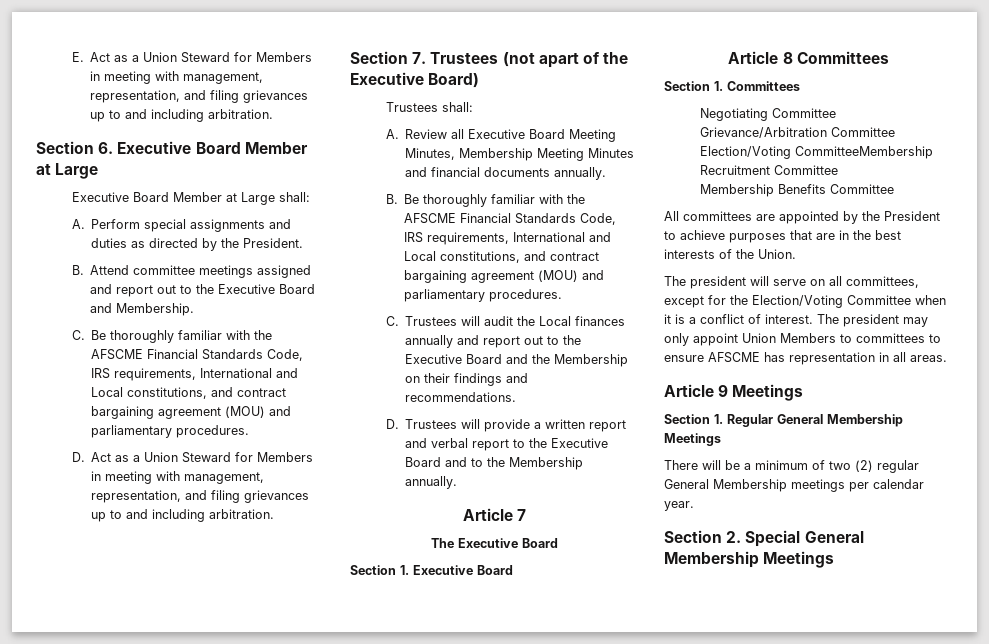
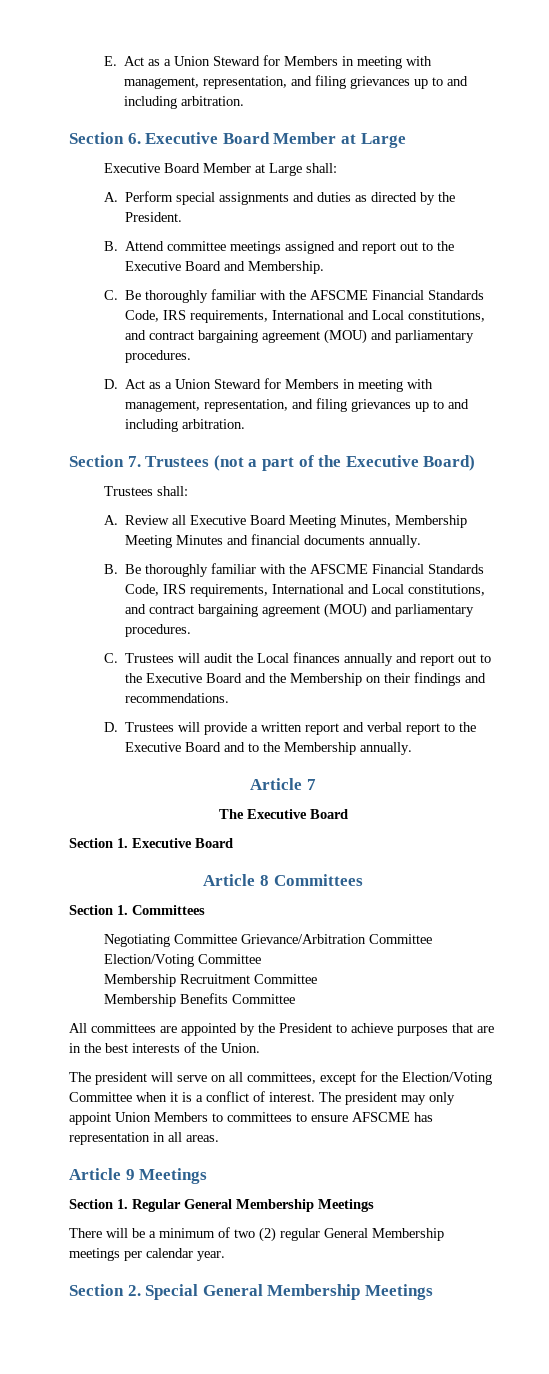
- Section 7. Trustees (not apart of the Executive Board)
+ Section 7. Trustees (not a part of the Executive Board)
- Negotiating Committee Grievance/Arbitration Committee Election/Voting CommitteeMembership Recruitment Committee
+ Negotiating Committee Grievance/Arbitration Committee Election/Voting Committee
+ Membership Recruitment Committee

